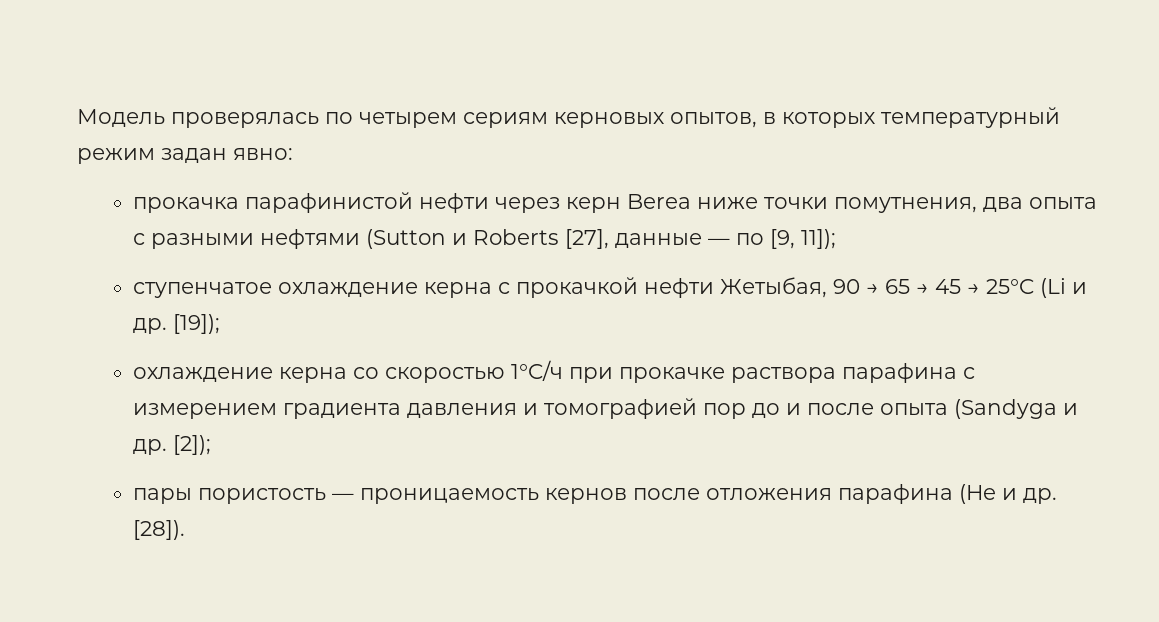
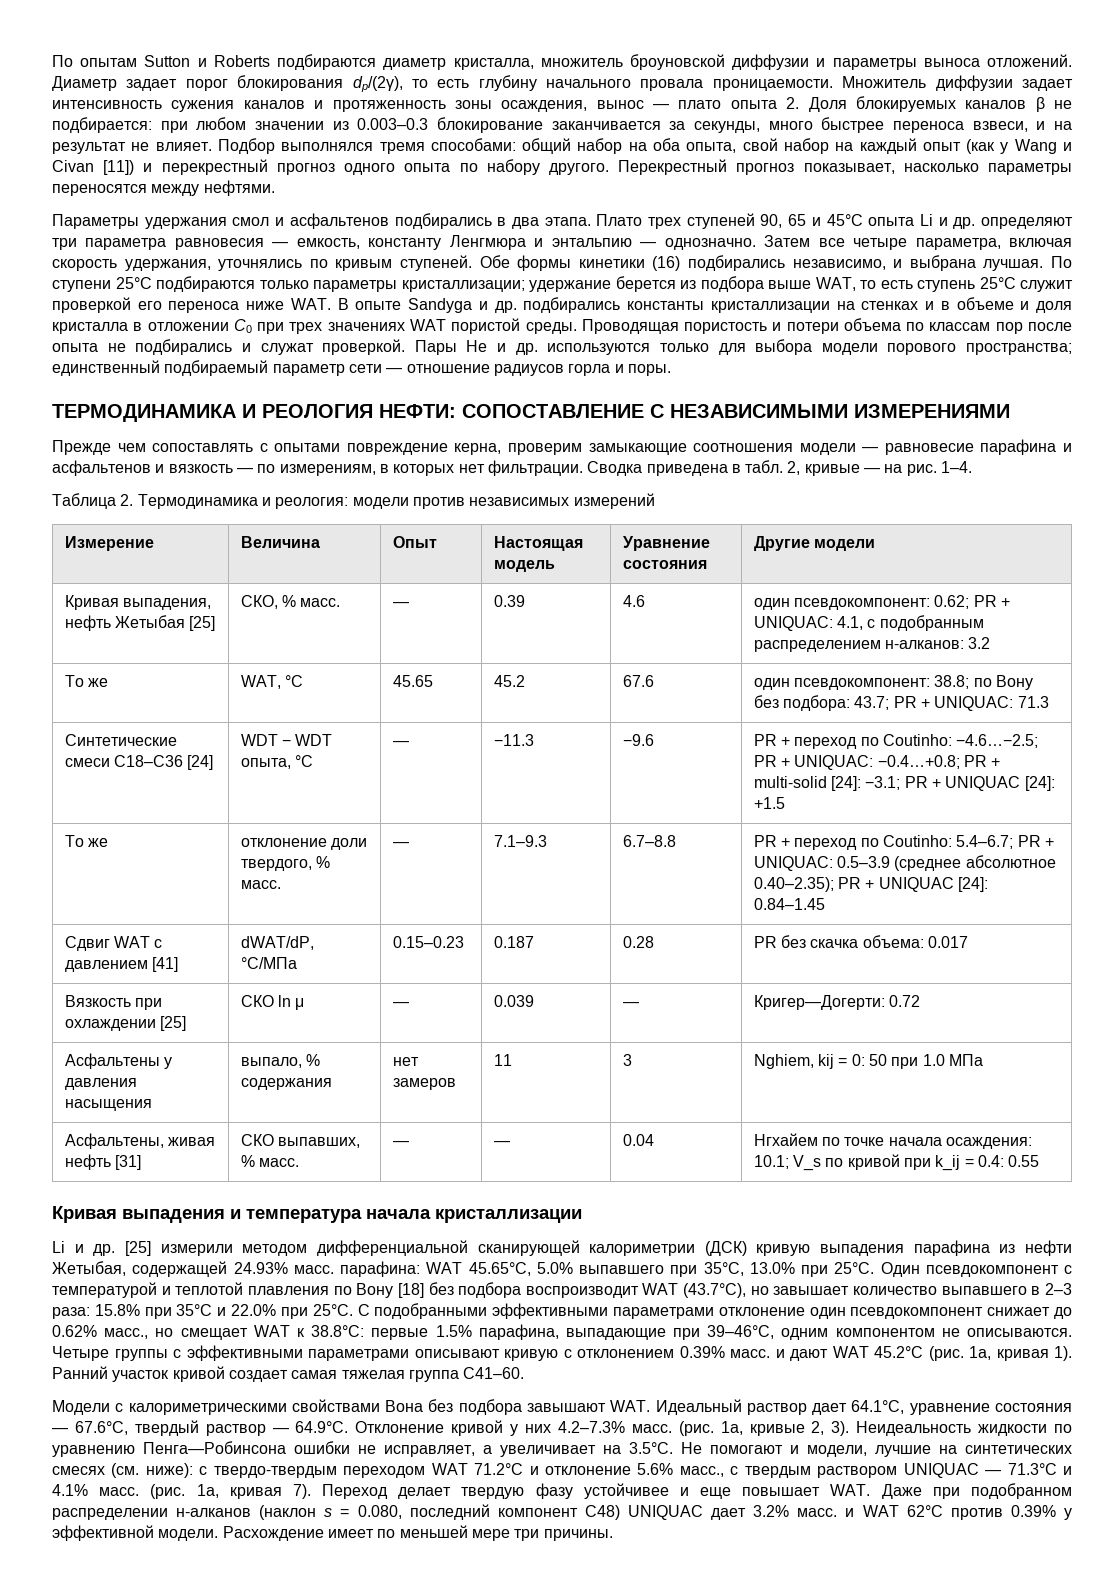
- Модель проверялась по четырем сериям керновых опытов, в которых температурный режим задан явно:
- прокачка парафинистой нефти через керн Berea ниже точки помутнения, два опыта с разными нефтями (Sutton и Roberts [27], данные — по [9, 11]);
- ступенчатое охлаждение керна с прокачкой нефти Жетыбая, 90 → 65 → 45 → 25°C (Li и др. [19]);
- охлаждение керна со скоростью 1°C/ч при прокачке раствора парафина с измерением градиента давления и томографией пор до и после опыта (Sandyga и др. [2]);
- пары пористость — проницаемость кернов после отложения парафина (He и др. [28]).
+ По опытам Sutton и Roberts подбираются диаметр кристалла, множитель броуновской диффузии и параметры выноса отложений. Диаметр задает порог блокирования dp/(2γ), то есть глубину начального провала проницаемости. Множитель диффузии задает интенсивность сужения каналов и протяженность зоны осаждения, вынос — плато опыта 2. Доля блокируемых каналов β не подбирается: при любом значении из 0.003–0.3 блокирование заканчивается за секунды, много быстрее переноса взвеси, и на результат не влияет. Подбор выполнялся тремя способами: общий набор на оба опыта, свой набор на каждый опыт (как у Wang и Civan [11]) и перекрестный прогноз одного опыта по набору другого. Перекрестный прогноз показывает, насколько параметры переносятся между нефтями.
+ Параметры удержания смол и асфальтенов подбирались в два этапа. Плато трех ступеней 90, 65 и 45°C опыта Li и др. определяют три параметра равновесия — емкость, константу Ленгмюра и энтальпию — однозначно. Затем все четыре параметра, включая скорость удержания, уточнялись по кривым ступеней. Обе формы кинетики (16) подбирались независимо, и выбрана лучшая. По ступени 25°C подбираются только параметры кристаллизации; удержание берется из подбора выше WAT, то есть ступень 25°C служит проверкой его переноса ниже WAT. В опыте Sandyga и др. подбирались константы кристаллизации на стенках и в объеме и доля кристалла в отложении C0 при трех значениях WAT пористой среды. Проводящая пористость и потери объема по классам пор после опыта не подбирались и служат проверкой. Пары He и др. используются только для выбора модели порового пространства; единственный подбираемый параметр сети — отношение радиусов горла и поры.
+ ТЕРМОДИНАМИКА И РЕОЛОГИЯ НЕФТИ: СОПОСТАВЛЕНИЕ С НЕЗАВИСИМЫМИ ИЗМЕРЕНИЯМИ
+ Прежде чем сопоставлять с опытами повреждение керна, проверим замыкающие соотношения модели — равновесие парафина и асфальтенов и вязкость — по измерениям, в которых нет фильтрации. Сводка приведена в табл. 2, кривые — на рис. 1–4.
+ Таблица 2. Термодинамика и реология: модели против независимых измерений
+ Измерение | Величина | Опыт | Настоящая модель | Уравнение состояния | Другие модели
+ Кривая выпадения, нефть Жетыбая [25] | СКО, % масс. | — | 0.39 | 4.6 | один псевдокомпонент: 0.62; PR + UNIQUAC: 4.1, с подобранным распределением н-алканов: 3.2
+ То же | WAT, °C | 45.65 | 45.2 | 67.6 | один псевдокомпонент: 38.8; по Вону без подбора: 43.7; PR + UNIQUAC: 71.3
+ Синтетические смеси C18–C36 [24] | WDT − WDT опыта, °C | — | −11.3 | −9.6 | PR + переход по Coutinho: −4.6…−2.5; PR + UNIQUAC: −0.4…+0.8; PR + multi-solid [24]: −3.1; PR + UNIQUAC [24]: +1.5
+ То же | отклонение доли твердого, % масс. | — | 7.1–9.3 | 6.7–8.8 | PR + переход по Coutinho: 5.4–6.7; PR + UNIQUAC: 0.5–3.9 (среднее абсолютное 0.40–2.35); PR + UNIQUAC [24]: 0.84–1.45
+ Сдвиг WAT с давлением [41] | dWAT/dP, °C/МПа | 0.15–0.23 | 0.187 | 0.28 | PR без скачка объема: 0.017
+ Вязкость при охлаждении [25] | СКО ln μ | — | 0.039 | — | Кригер—Догерти: 0.72
+ Асфальтены у давления насыщения | выпало, % содержания | нет замеров | 11 | 3 | Nghiem, kij = 0: 50 при 1.0 МПа
+ Асфальтены, живая нефть [31] | СКО выпавших, % масс. | — | — | 0.04 | Нгхайем по точке начала осаждения: 10.1; V_s по кривой при k_ij = 0.4: 0.55
+ Кривая выпадения и температура начала кристаллизации
+ Li и др. [25] измерили методом дифференциальной сканирующей калориметрии (ДСК) кривую выпадения парафина из нефти Жетыбая, содержащей 24.93% масс. парафина: WAT 45.65°C, 5.0% выпавшего при 35°C, 13.0% при 25°C. Один псевдокомпонент с температурой и теплотой плавления по Вону [18] без подбора воспроизводит WAT (43.7°C), но завышает количество выпавшего в 2–3 раза: 15.8% при 35°C и 22.0% при 25°C. С подобранными эффективными параметрами отклонение один псевдокомпонент снижает до 0.62% масс., но смещает WAT к 38.8°C: первые 1.5% парафина, выпадающие при 39–46°C, одним компонентом не описываются. Четыре группы с эффективными параметрами описывают кривую с отклонением 0.39% масс. и дают WAT 45.2°C (рис. 1а, кривая 1). Ранний участок кривой создает самая тяжелая группа C41–60.
+ Модели с калориметрическими свойствами Вона без подбора завышают WAT. Идеальный раствор дает 64.1°C, уравнение состояния — 67.6°C, твердый раствор — 64.9°C. Отклонение кривой у них 4.2–7.3% масс. (рис. 1а, кривые 2, 3). Неидеальность жидкости по уравнению Пенга—Робинсона ошибки не исправляет, а увеличивает на 3.5°C. Не помогают и модели, лучшие на синтетических смесях (см. ниже): с твердо-твердым переходом WAT 71.2°C и отклонение 5.6% масс., с твердым раствором UNIQUAC — 71.3°C и 4.1% масс. (рис. 1а, кривая 7). Переход делает твердую фазу устойчивее и еще повышает WAT. Даже при подобранном распределении н-алканов (наклон s = 0.080, последний компонент C48) UNIQUAC дает 3.2% масс. и WAT 62°C против 0.39% у эффективной модели. Расхождение имеет по меньшей мере три причины.

